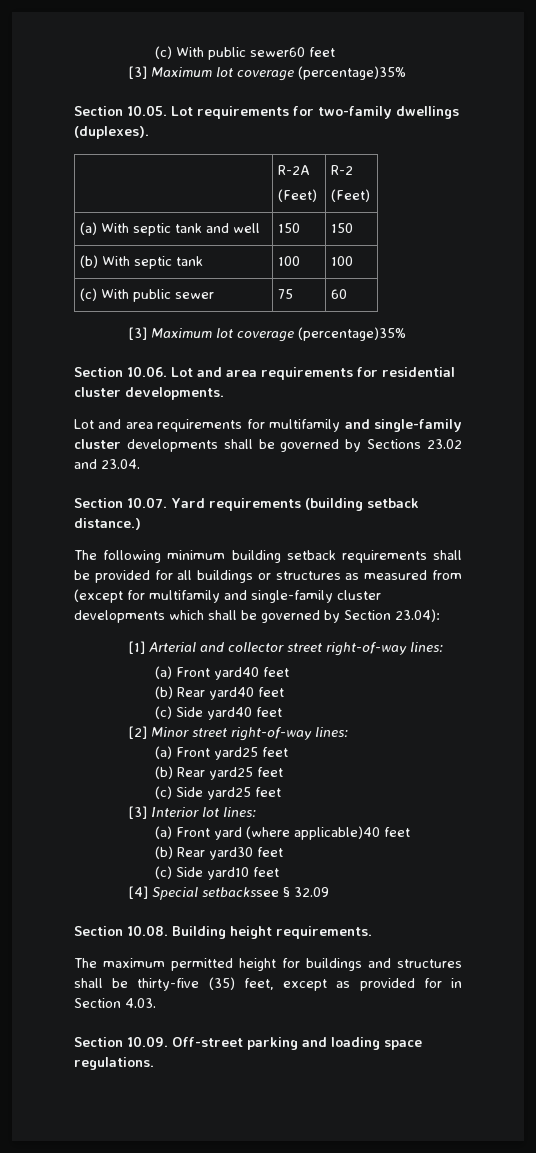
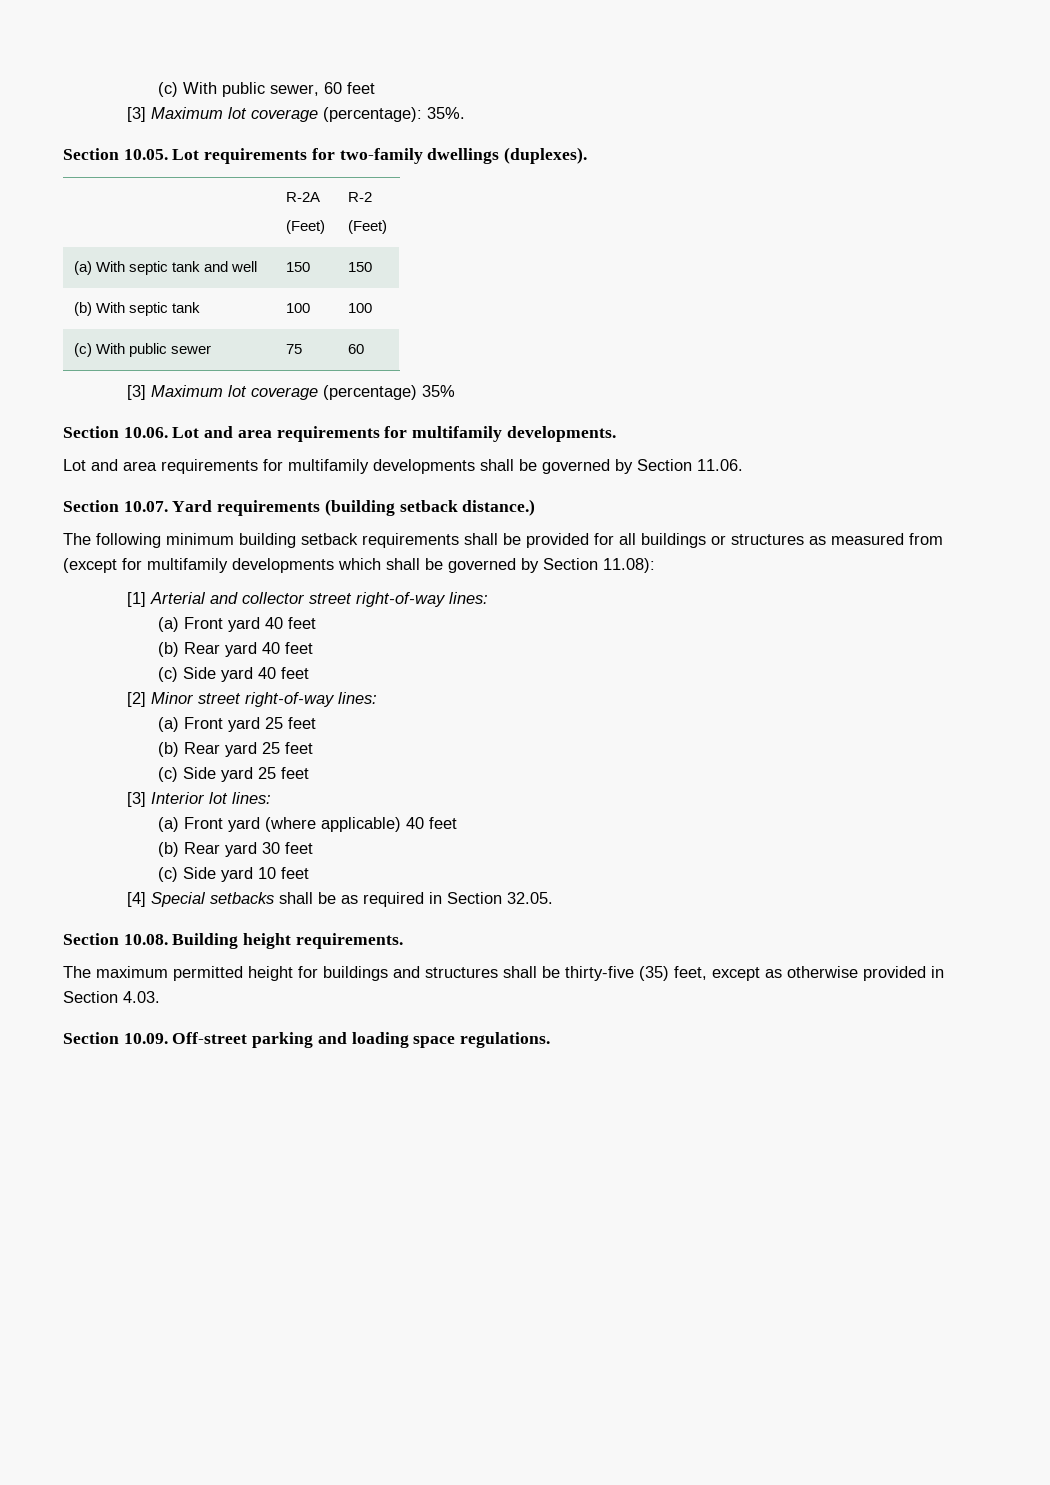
- (c) With public sewer60 feet
- [3] Maximum lot coverage (percentage)35%
+ (c) With public sewer, 60 feet
+ [3] Maximum lot coverage (percentage): 35%.
  (c) With public sewer | 75 | 60
- [3] Maximum lot coverage (percentage)35%
+ [3] Maximum lot coverage (percentage) 35%
- Section 10.06. Lot and area requirements for residential cluster developments.
+ Section 10.06. Lot and area requirements for multifamily developments.
- Lot and area requirements for multifamily and single-family cluster developments shall be governed by Sections 23.02 and 23.04.
+ Lot and area requirements for multifamily developments shall be governed by Section 11.06.
- The following minimum building setback requirements shall be provided for all buildings or structures as measured from (except for multifamily and single-family cluster developments which shall be governed by Section 23.04):
+ The following minimum building setback requirements shall be provided for all buildings or structures as measured from (except for multifamily developments which shall be governed by Section 11.08):
- (a) Front yard40 feet
- (b) Rear yard40 feet
- (c) Side yard40 feet
+ (a) Front yard 40 feet
+ (b) Rear yard 40 feet
+ (c) Side yard 40 feet
- (a) Front yard25 feet
- (b) Rear yard25 feet
- (c) Side yard25 feet
+ (a) Front yard 25 feet
+ (b) Rear yard 25 feet
+ (c) Side yard 25 feet
- (a) Front yard (where applicable)40 feet
- (b) Rear yard30 feet
- (c) Side yard10 feet
+ (a) Front yard (where applicable) 40 feet
+ (b) Rear yard 30 feet
+ (c) Side yard 10 feet
- [4] Special setbackssee § 32.09
+ [4] Special setbacks shall be as required in Section 32.05.
- The maximum permitted height for buildings and structures shall be thirty-five (35) feet, except as provided for in Section 4.03.
+ The maximum permitted height for buildings and structures shall be thirty-five (35) feet, except as otherwise provided in Section 4.03.

